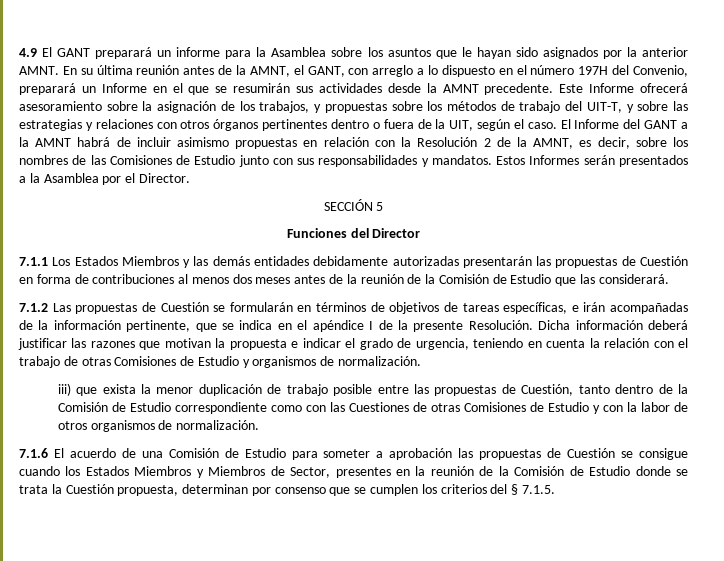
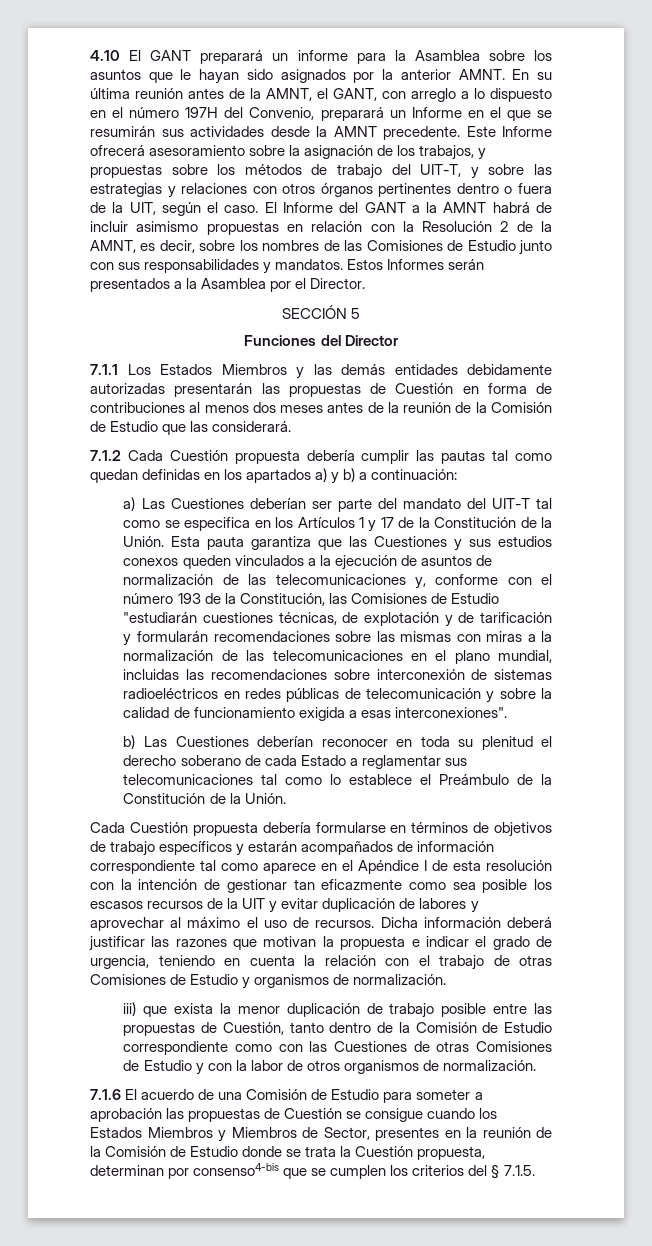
- 4.9 El GANT preparará un informe para la Asamblea sobre los asuntos que le hayan sido asignados por la anterior AMNT.
+ 4.10 El GANT preparará un informe para la Asamblea sobre los asuntos que le hayan sido asignados por la anterior AMNT.
- 7.1.2 Las propuestas de Cuestión se formularán en términos de objetivos de tareas específicas, e irán acompañadas de la información pertinente, que se indica en el apéndice I de la presente Resolución.
+ 7.1.2 Cada Cuestión propuesta debería cumplir las pautas tal como quedan definidas en los apartados a) y b) a continuación:
+ a) Las Cuestiones deberían ser parte del mandato del UIT-T tal como se especifica en los Artículos 1 y 17 de la Constitución de la Unión. Esta pauta garantiza que las Cuestiones y sus estudios conexos queden vinculados a la ejecución de asuntos de normalización de las telecomunicaciones y, conforme con el número 193 de la Constitución, las Comisiones de Estudio "estudiarán cuestiones técnicas, de explotación y de tarificación y formularán recomendaciones sobre las mismas con miras a la normalización de las telecomunicaciones en el plano mundial, incluidas las recomendaciones sobre interconexión de sistemas radioeléctricos en redes públicas de telecomunicación y sobre la calidad de funcionamiento exigida a esas interconexiones".
+ b) Las Cuestiones deberían reconocer en toda su plenitud el derecho soberano de cada Estado a reglamentar sus telecomunicaciones tal como lo establece el Preámbulo de la Constitución de la Unión.
+ Cada Cuestión propuesta debería formularse en términos de objetivos de trabajo específicos y estarán acompañados de información correspondiente tal como aparece en el Apéndice I de esta resolución con la intención de gestionar tan eficazmente como sea posible los escasos recursos de la UIT y evitar duplicación de labores y aprovechar al máximo el uso de recursos.
- 7.1.6 El acuerdo de una Comisión de Estudio para someter a aprobación las propuestas de Cuestión se consigue cuando los Estados Miembros y Miembros de Sector, presentes en la reunión de la Comisión de Estudio donde se trata la Cuestión propuesta, determinan por consenso que se cumplen los criterios del § 7.1.5.
+ 7.1.6 El acuerdo de una Comisión de Estudio para someter a aprobación las propuestas de Cuestión se consigue cuando los Estados Miembros y Miembros de Sector, presentes en la reunión de la Comisión de Estudio donde se trata la Cuestión propuesta, determinan por consenso4-bis que se cumplen los criterios del § 7.1.5.

